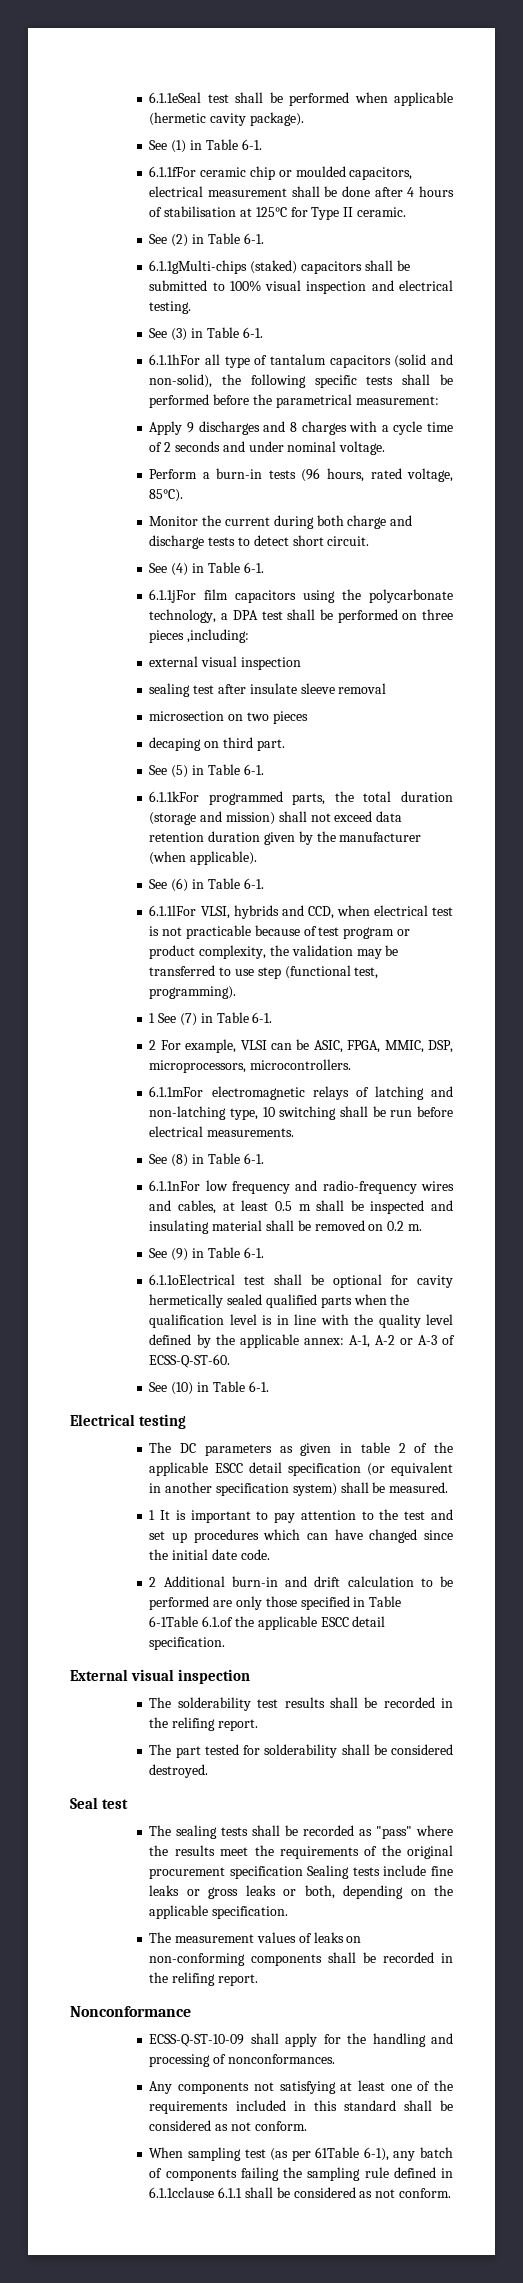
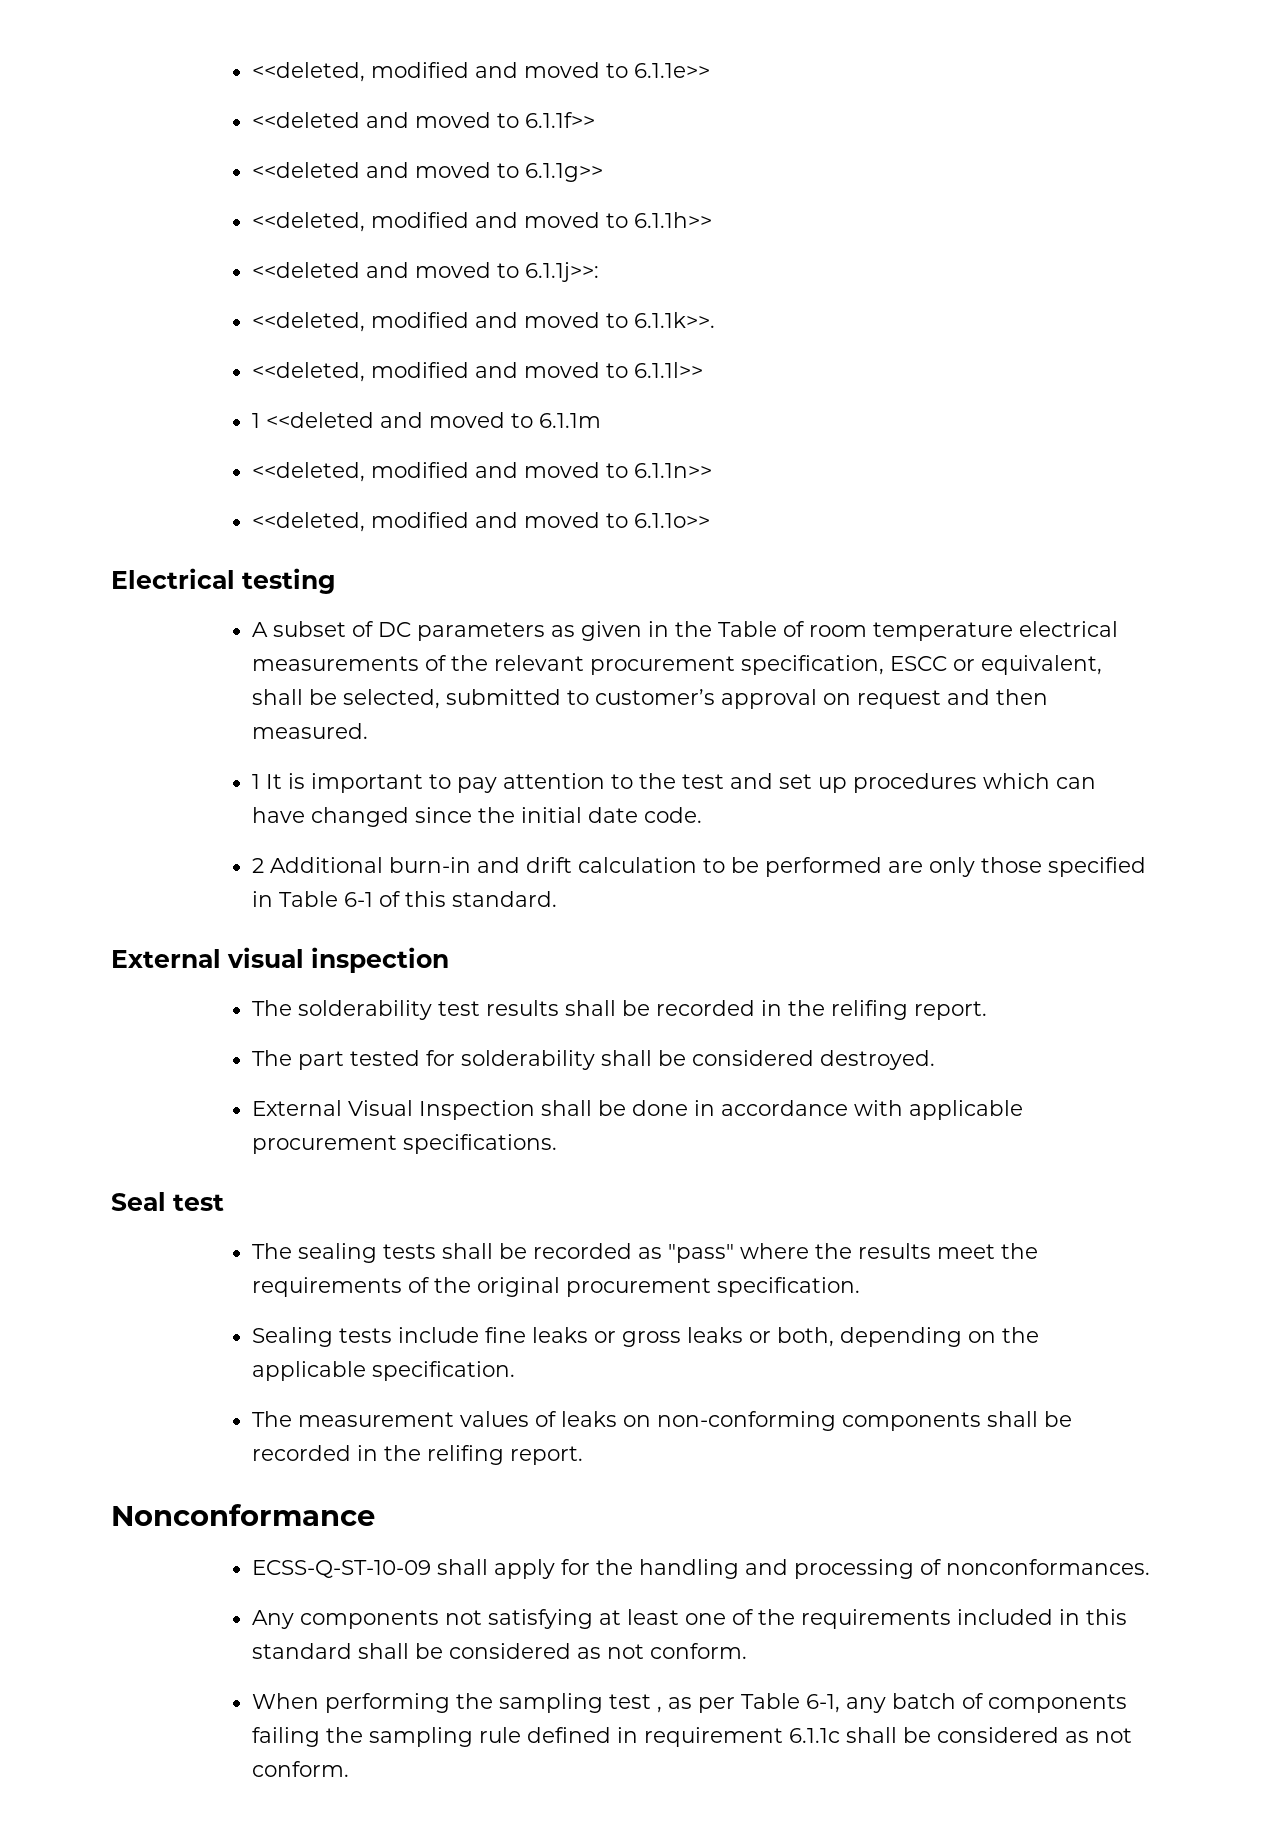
- 6.1.1eSeal test shall be performed when applicable (hermetic cavity package).
- See (1) in Table 6-1.
- 6.1.1fFor ceramic chip or moulded capacitors, electrical measurement shall be done after 4 hours of stabilisation at 125°C for Type II ceramic.
- See (2) in Table 6-1.
- 6.1.1gMulti-chips (staked) capacitors shall be submitted to 100% visual inspection and electrical testing.
- See (3) in Table 6-1.
- 6.1.1hFor all type of tantalum capacitors (solid and non-solid), the following specific tests shall be performed before the parametrical measurement:
- Apply 9 discharges and 8 charges with a cycle time of 2 seconds and under nominal voltage.
- Perform a burn-in tests (96 hours, rated voltage, 85°C).
- Monitor the current during both charge and discharge tests to detect short circuit.
- See (4) in Table 6-1.
- 6.1.1jFor film capacitors using the polycarbonate technology, a DPA test shall be performed on three pieces ,including:
- external visual inspection
- sealing test after insulate sleeve removal
- microsection on two pieces
- decaping on third part.
- See (5) in Table 6-1.
- 6.1.1kFor programmed parts, the total duration (storage and mission) shall not exceed data retention duration given by the manufacturer (when applicable).
- See (6) in Table 6-1.
- 6.1.1lFor VLSI, hybrids and CCD, when electrical test is not practicable because of test program or product complexity, the validation may be transferred to use step (functional test, programming).
- 1 See (7) in Table 6-1.
- 2 For example, VLSI can be ASIC, FPGA, MMIC, DSP, microprocessors, microcontrollers.
- 6.1.1mFor electromagnetic relays of latching and non-latching type, 10 switching shall be run before electrical measurements.
- See (8) in Table 6-1.
- 6.1.1nFor low frequency and radio-frequency wires and cables, at least 0.5 m shall be inspected and insulating material shall be removed on 0.2 m.
- See (9) in Table 6-1.
- 6.1.1oElectrical test shall be optional for cavity hermetically sealed qualified parts when the qualification level is in line with the quality level defined by the applicable annex: A-1, A-2 or A-3 of ECSS-Q-ST-60.
- See (10) in Table 6-1.
+ <<deleted, modified and moved to 6.1.1e>>
+ <<deleted and moved to 6.1.1f>>
+ <<deleted and moved to 6.1.1g>>
+ <<deleted, modified and moved to 6.1.1h>>
+ <<deleted and moved to 6.1.1j>>:
+ <<deleted, modified and moved to 6.1.1k>>.
+ <<deleted, modified and moved to 6.1.1l>>
+ 1 <<deleted and moved to 6.1.1m
+ <<deleted, modified and moved to 6.1.1n>>
+ <<deleted, modified and moved to 6.1.1o>>
- The DC parameters as given in table 2 of the applicable ESCC detail specification (or equivalent in another specification system) shall be measured.
+ A subset of DC parameters as given in the Table of room temperature electrical measurements of the relevant procurement specification, ESCC or equivalent, shall be selected, submitted to customer’s approval on request and then measured.
- 2 Additional burn-in and drift calculation to be performed are only those specified in Table 6-1Table 6.1.of the applicable ESCC detail specification.
+ 2 Additional burn-in and drift calculation to be performed are only those specified in Table 6-1 of this standard.
+ External Visual Inspection shall be done in accordance with applicable procurement specifications.
- The sealing tests shall be recorded as "pass" where the results meet the requirements of the original procurement specification Sealing tests include fine leaks or gross leaks or both, depending on the applicable specification.
+ The sealing tests shall be recorded as "pass" where the results meet the requirements of the original procurement specification.
+ Sealing tests include fine leaks or gross leaks or both, depending on the applicable specification.
- When sampling test (as per 61Table 6-1), any batch of components failing the sampling rule defined in 6.1.1cclause 6.1.1 shall be considered as not conform.
+ When performing the sampling test , as per Table 6-1, any batch of components failing the sampling rule defined in requirement 6.1.1c shall be considered as not conform.

